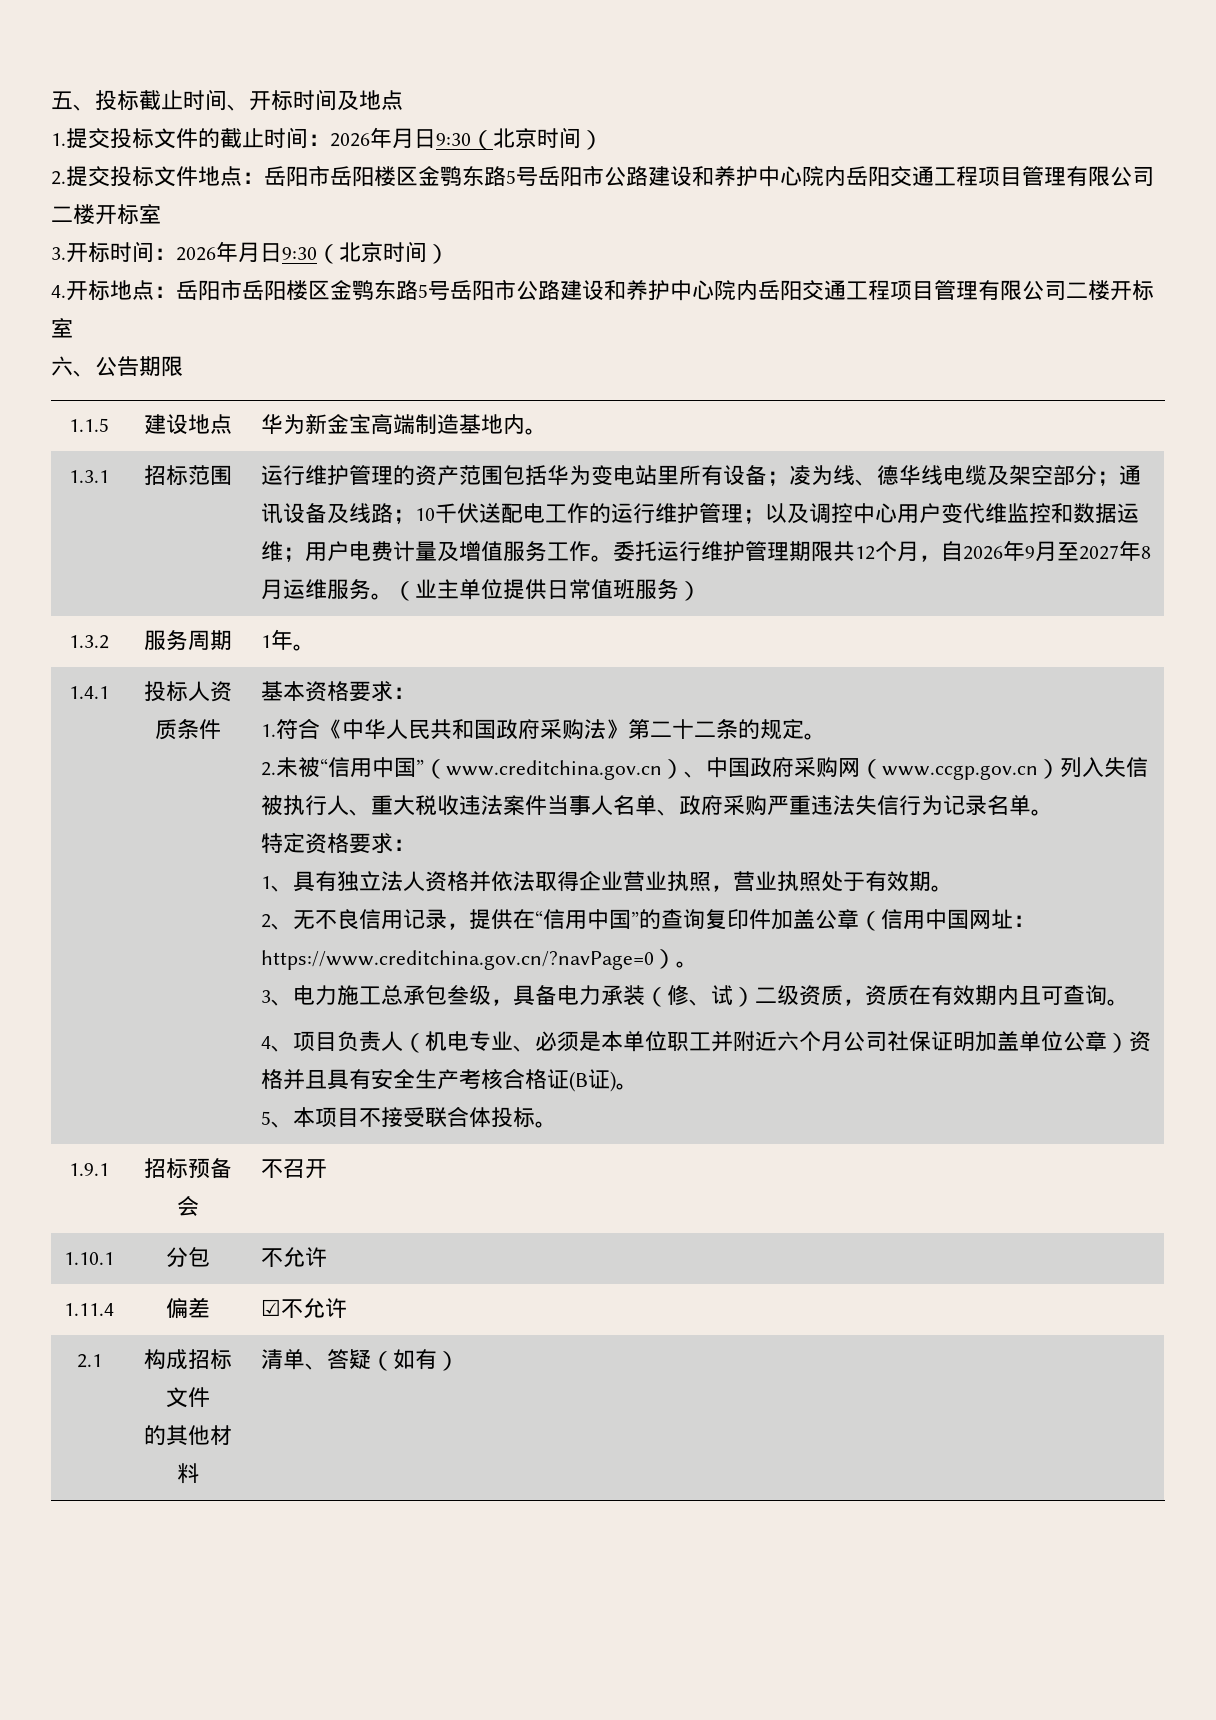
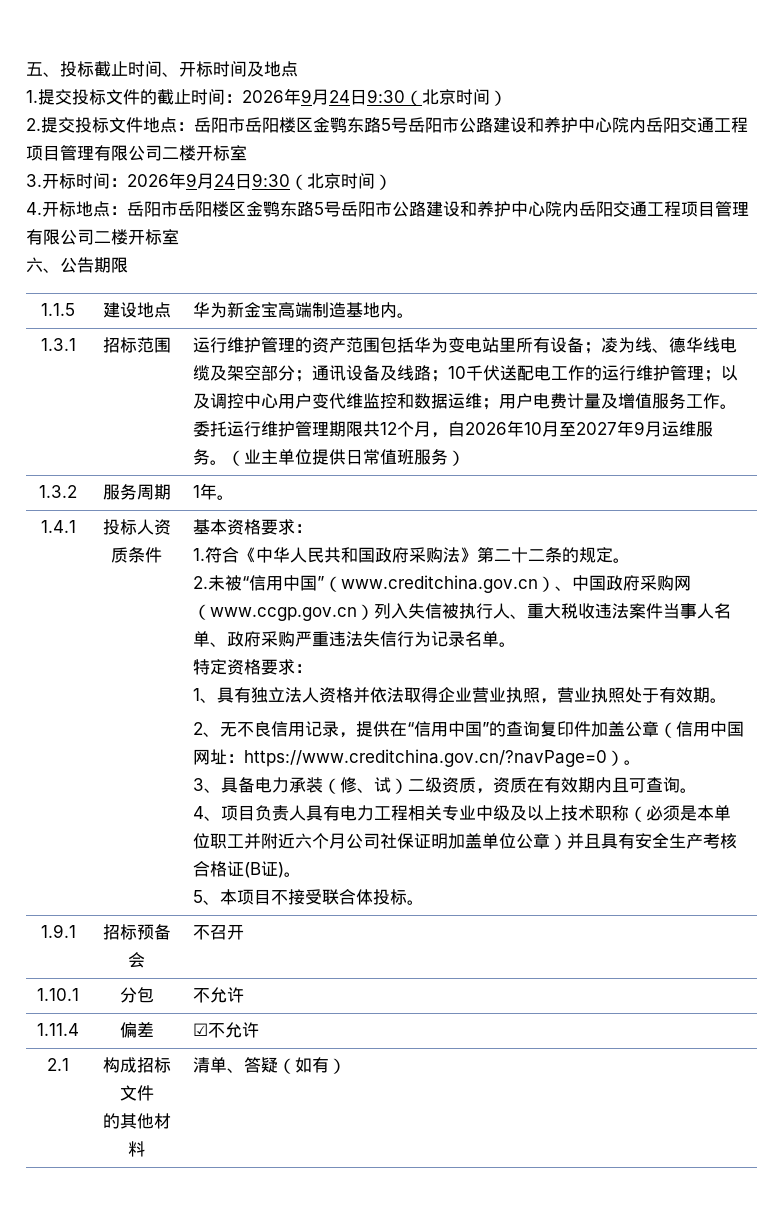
- 1.提交投标文件的截止时间：2026年月日9:30（北京时间）
+ 1.提交投标文件的截止时间：2026年9月24日9:30（北京时间）
- 3.开标时间：2026年月日9:30（北京时间）
+ 3.开标时间：2026年9月24日9:30（北京时间）
- 委托运行维护管理期限共12个月，自2026年9月至2027年8月运维服务。
+ 委托运行维护管理期限共12个月，自2026年10月至2027年9月运维服务。
- 3、电力施工总承包叁级，具备电力承装（修、试）二级资质，资质在有效期内且可查询。
+ 3、具备电力承装（修、试）二级资质，资质在有效期内且可查询。
- 4、项目负责人（机电专业、必须是本单位职工并附近六个月公司社保证明加盖单位公章）资格并且具有安全生产考核合格证(B证)。
+ 4、项目负责人具有电力工程相关专业中级及以上技术职称（必须是本单位职工并附近六个月公司社保证明加盖单位公章）并且具有安全生产考核合格证(B证)。

